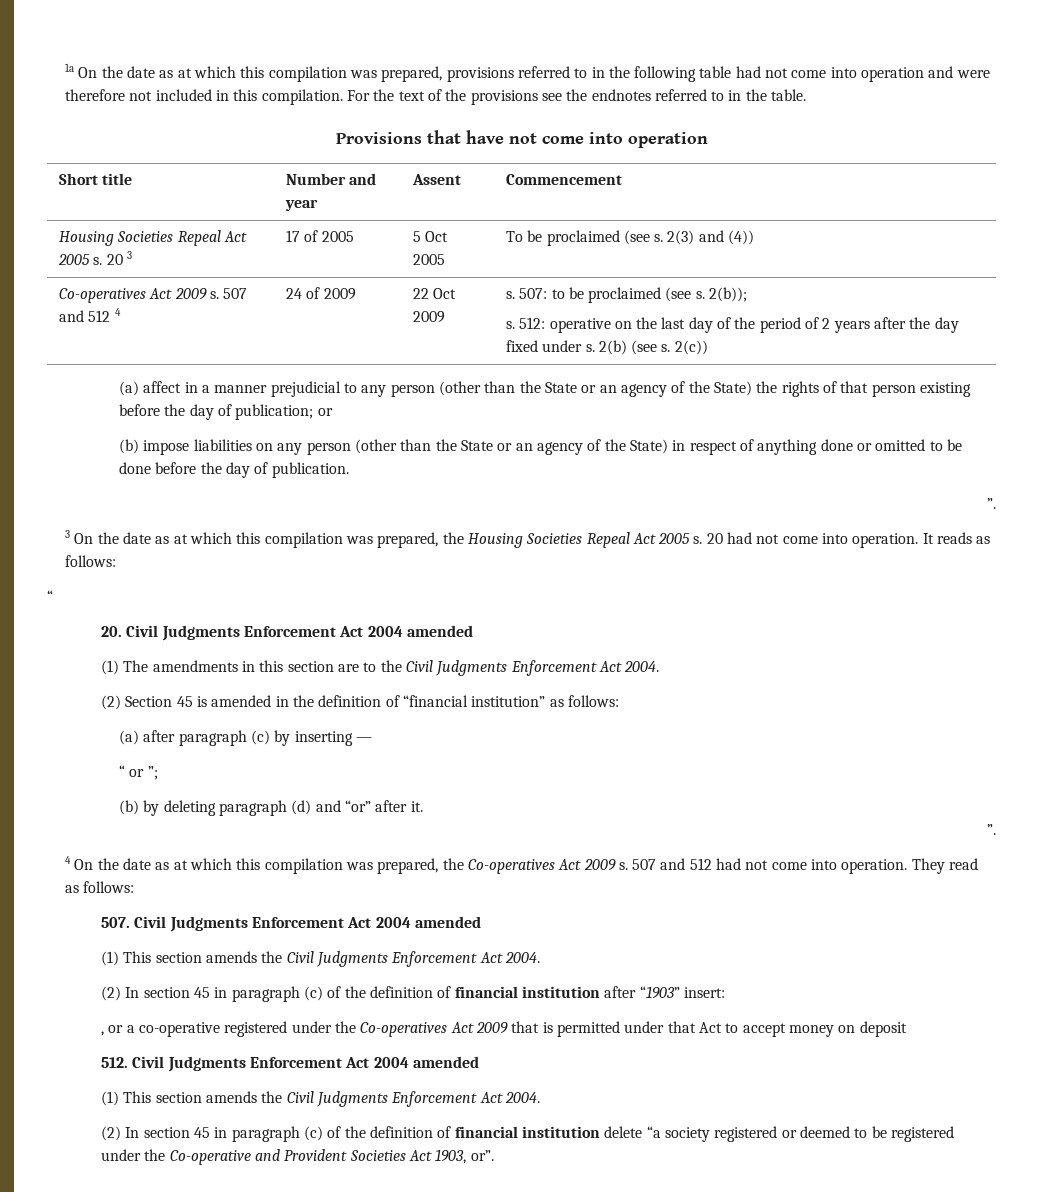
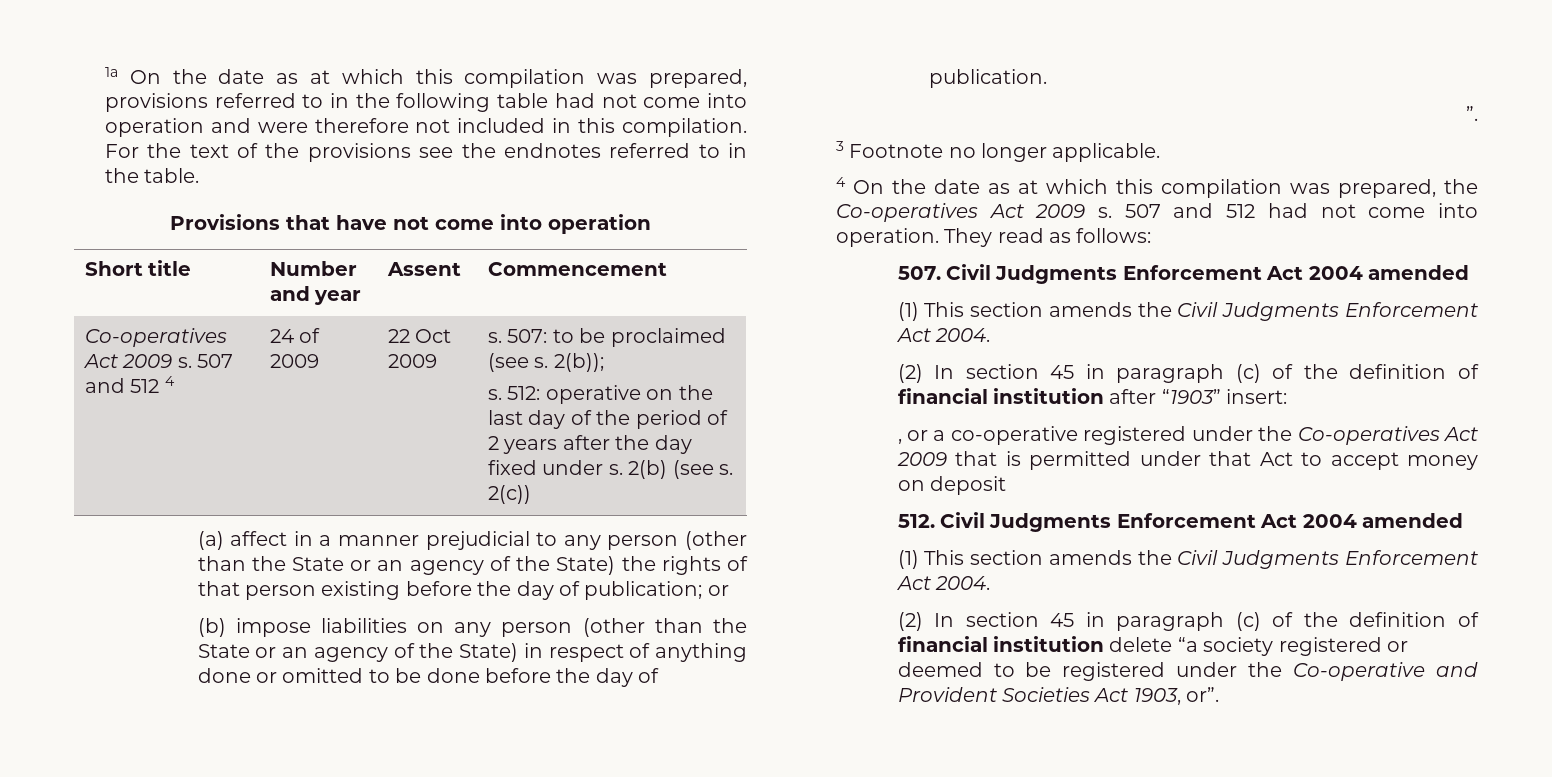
- Housing Societies Repeal Act 2005 s. 20 3 | 17 of 2005 | 5 Oct 2005 | To be proclaimed (see s. 2(3) and (4))
- 3 On the date as at which this compilation was prepared, the Housing Societies Repeal Act 2005 s. 20 had not come into operation. It reads as follows:
- “
- 20. Civil Judgments Enforcement Act 2004 amended
- (1) The amendments in this section are to the Civil Judgments Enforcement Act 2004.
- (2) Section 45 is amended in the definition of “financial institution” as follows:
- (a) after paragraph (c) by inserting —
- “ or ”;
- (b) by deleting paragraph (d) and “or” after it.
- ”.
+ 3 Footnote no longer applicable.

